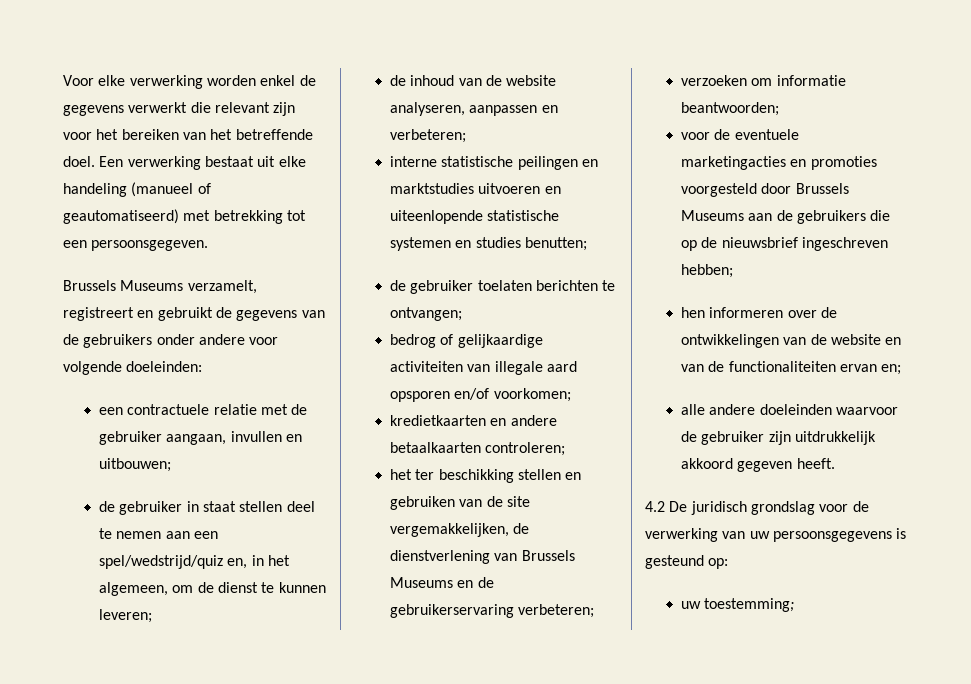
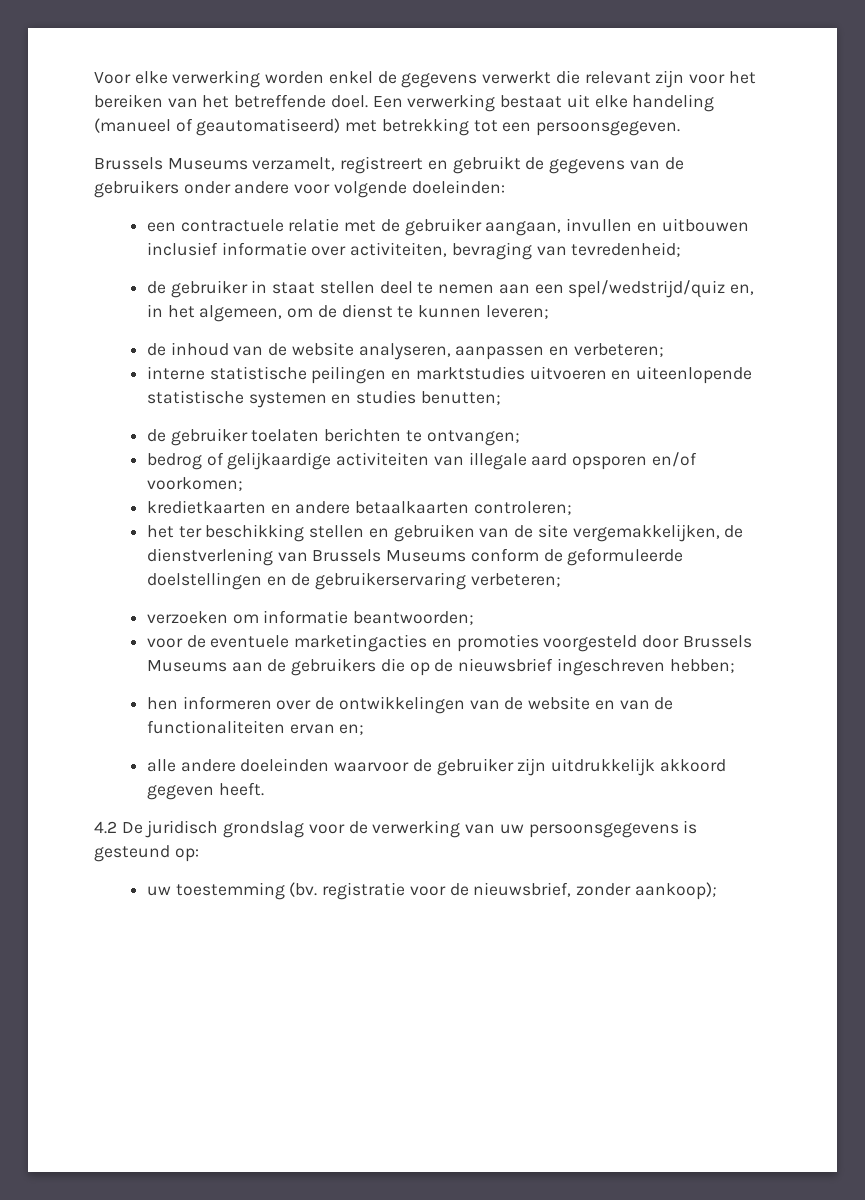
- een contractuele relatie met de gebruiker aangaan, invullen en uitbouwen;
+ een contractuele relatie met de gebruiker aangaan, invullen en uitbouwen inclusief informatie over activiteiten, bevraging van tevredenheid;
- het ter beschikking stellen en gebruiken van de site vergemakkelijken, de dienstverlening van Brussels Museums en de gebruikerservaring verbeteren;
+ het ter beschikking stellen en gebruiken van de site vergemakkelijken, de dienstverlening van Brussels Museums conform de geformuleerde doelstellingen en de gebruikerservaring verbeteren;
- uw toestemming;
+ uw toestemming (bv. registratie voor de nieuwsbrief, zonder aankoop);

